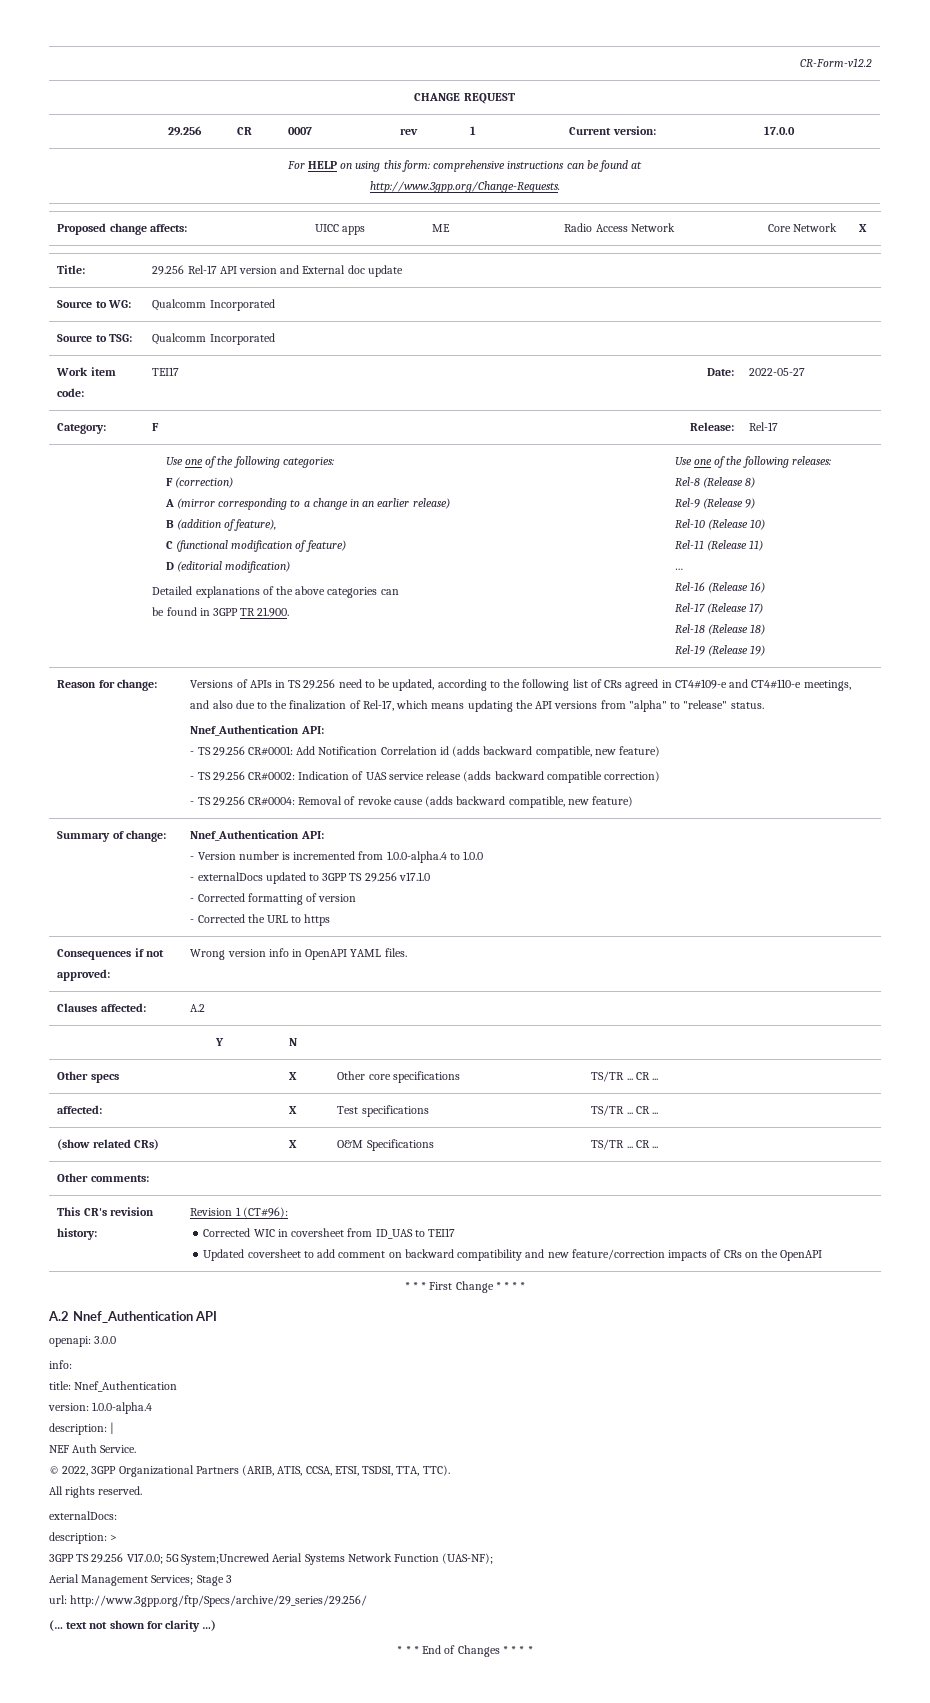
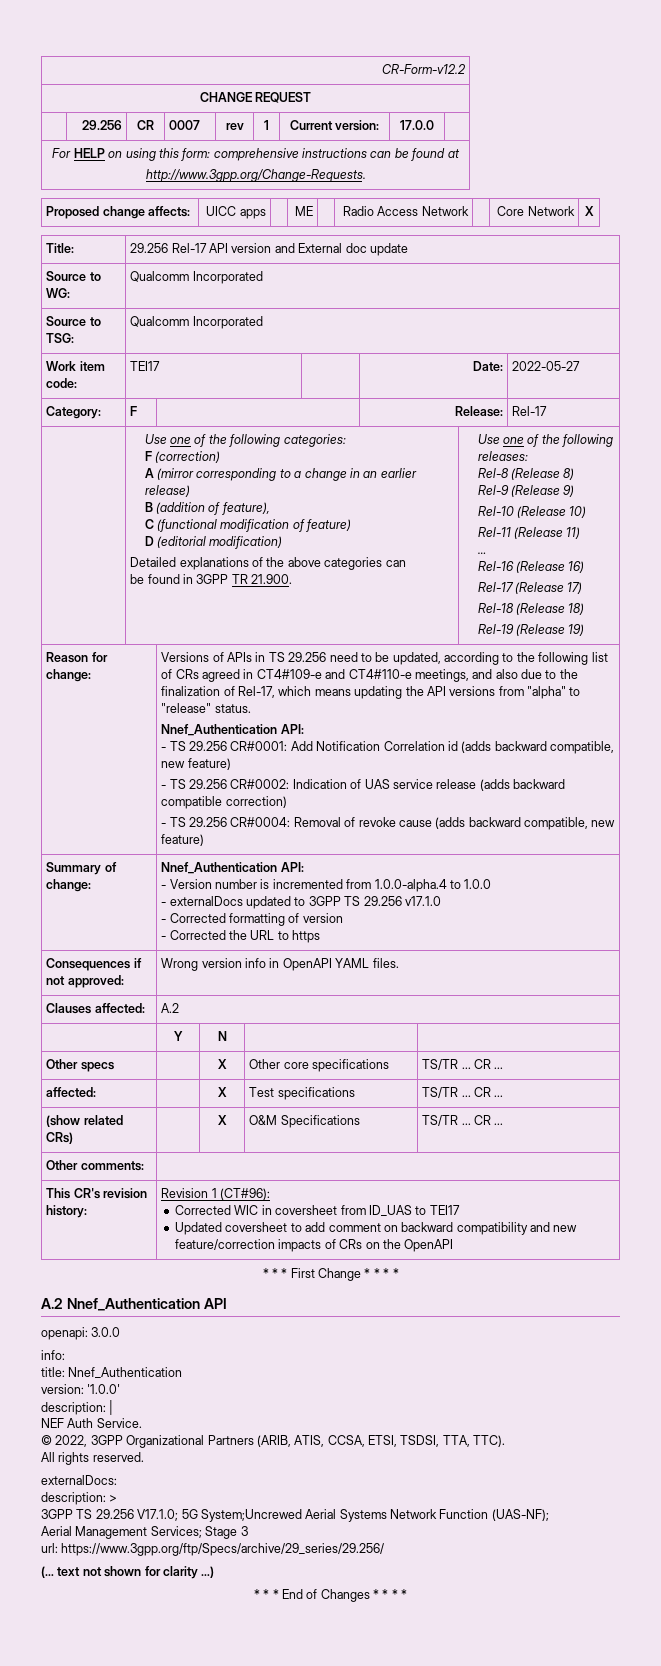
- version: 1.0.0-alpha.4
+ version: '1.0.0'
- 3GPP TS 29.256 V17.0.0; 5G System;Uncrewed Aerial Systems Network Function (UAS-NF);
+ 3GPP TS 29.256 V17.1.0; 5G System;Uncrewed Aerial Systems Network Function (UAS-NF);
- url: http://www.3gpp.org/ftp/Specs/archive/29_series/29.256/
+ url: https://www.3gpp.org/ftp/Specs/archive/29_series/29.256/

